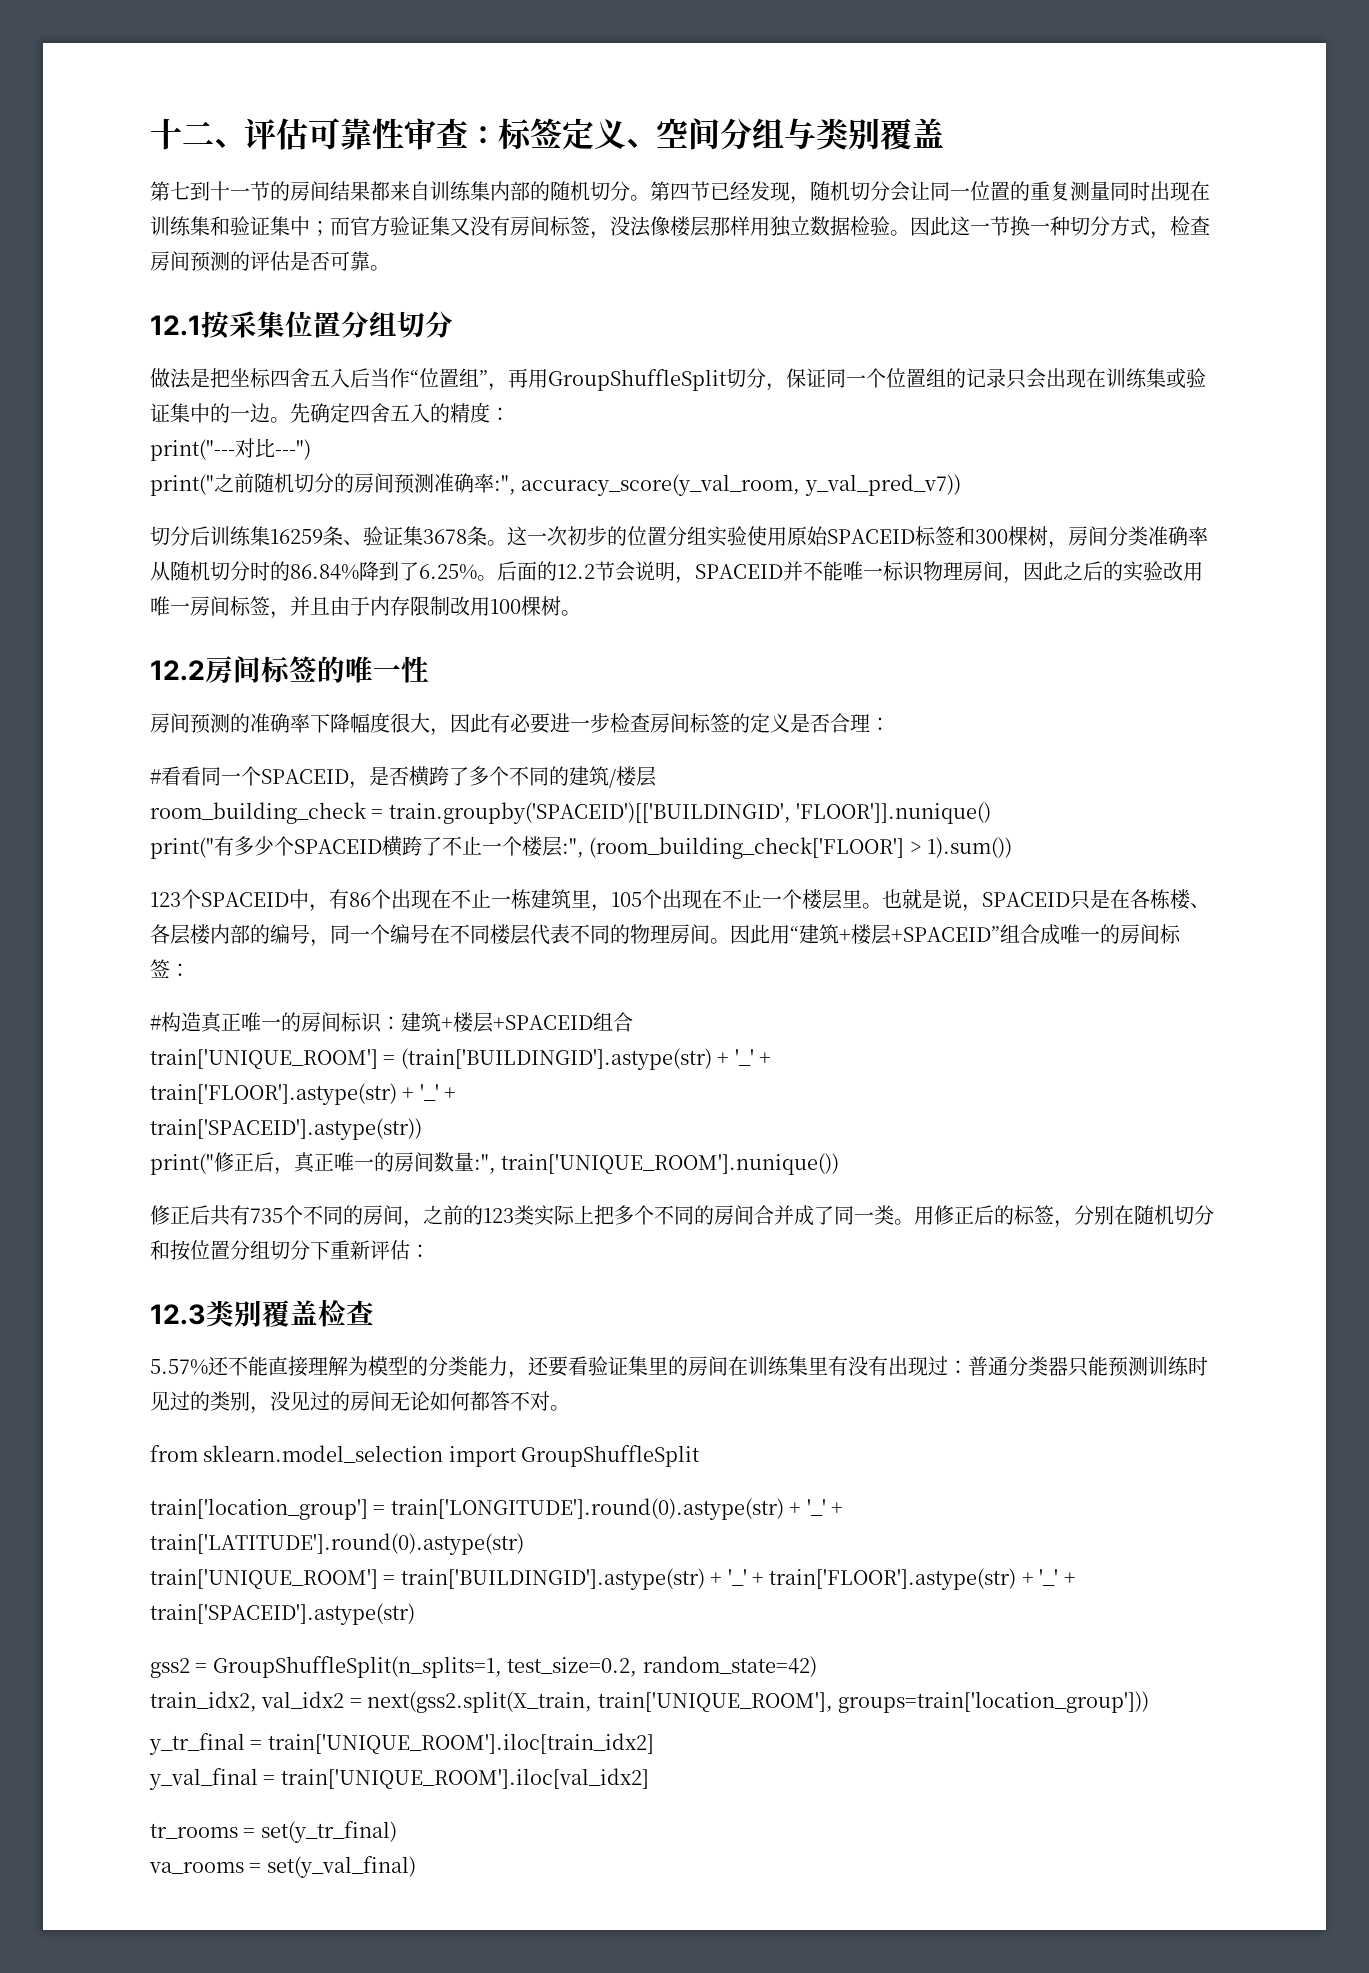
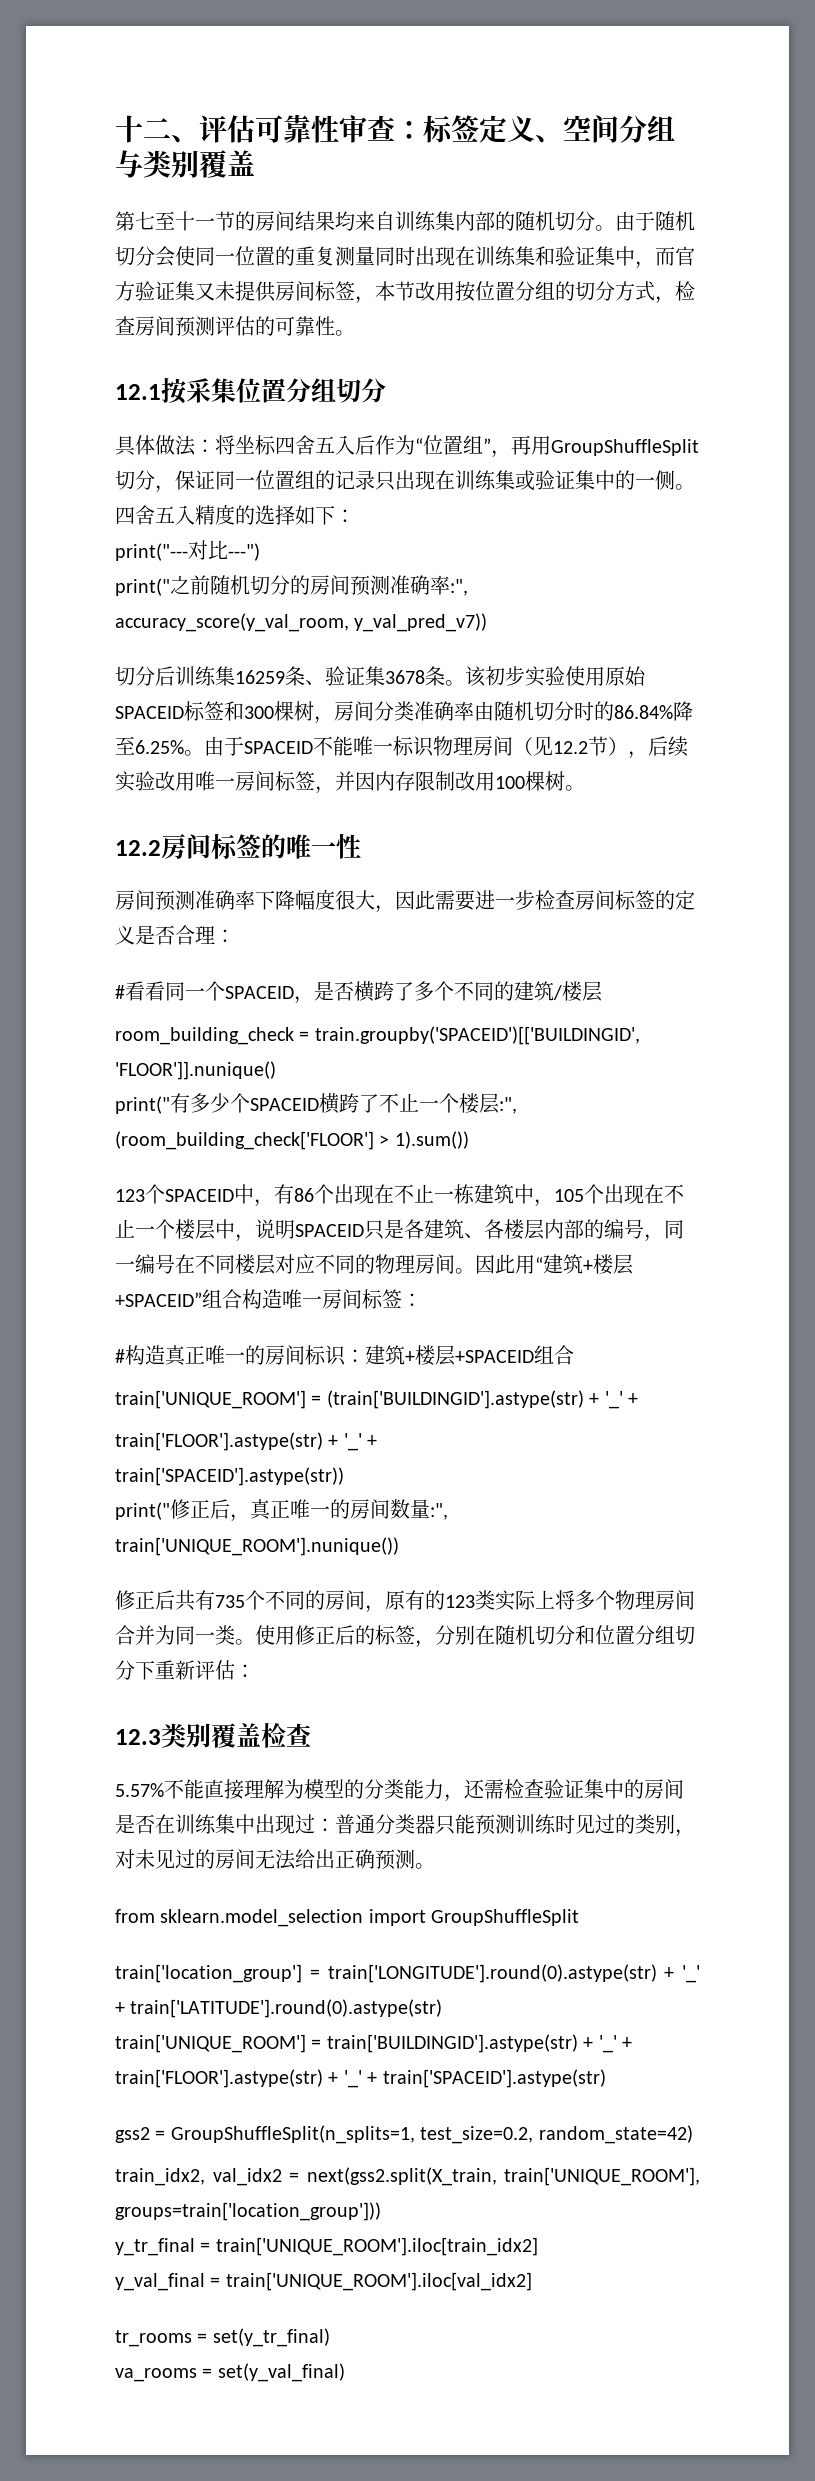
- 第七到十一节的房间结果都来自训练集内部的随机切分。
+ 第七至十一节的房间结果均来自训练集内部的随机切分。
- 第四节已经发现，随机切分会让同一位置的重复测量同时出现在训练集和验证集中；而官方验证集又没有房间标签，没法像楼层那样用独立数据检验。因此这一节换一种切分方式，检查房间预测的评估是否可靠。
+ 由于随机切分会使同一位置的重复测量同时出现在训练集和验证集中，而官方验证集又未提供房间标签，本节改用按位置分组的切分方式，检查房间预测评估的可靠性。
- 做法是把坐标四舍五入后当作“位置组”，再用GroupShuffleSplit切分，保证同一个位置组的记录只会出现在训练集或验证集中的一边。先确定四舍五入的精度：
+ 具体做法：将坐标四舍五入后作为“位置组”，再用GroupShuffleSplit切分，保证同一位置组的记录只出现在训练集或验证集中的一侧。四舍五入精度的选择如下：
- 这一次初步的位置分组实验使用原始SPACEID标签和300棵树，房间分类准确率从随机切分时的86.84%降到了6.25%。后面的12.2节会说明，SPACEID并不能唯一标识物理房间，因此之后的实验改用唯一房间标签，并且由于内存限制改用100棵树。
+ 该初步实验使用原始SPACEID标签和300棵树，房间分类准确率由随机切分时的86.84%降至6.25%。由于SPACEID不能唯一标识物理房间（见12.2节），后续实验改用唯一房间标签，并因内存限制改用100棵树。
- 房间预测的准确率下降幅度很大，因此有必要进一步检查房间标签的定义是否合理：
+ 房间预测准确率下降幅度很大，因此需要进一步检查房间标签的定义是否合理：
- 123个SPACEID中，有86个出现在不止一栋建筑里，105个出现在不止一个楼层里。也就是说，SPACEID只是在各栋楼、各层楼内部的编号，同一个编号在不同楼层代表不同的物理房间。
+ 123个SPACEID中，有86个出现在不止一栋建筑中，105个出现在不止一个楼层中，说明SPACEID只是各建筑、各楼层内部的编号，同一编号在不同楼层对应不同的物理房间。
- 因此用“建筑+楼层+SPACEID”组合成唯一的房间标签：
+ 因此用“建筑+楼层+SPACEID”组合构造唯一房间标签：
- 修正后共有735个不同的房间，之前的123类实际上把多个不同的房间合并成了同一类。
+ 修正后共有735个不同的房间，原有的123类实际上将多个物理房间合并为同一类。
- 用修正后的标签，分别在随机切分和按位置分组切分下重新评估：
+ 使用修正后的标签，分别在随机切分和位置分组切分下重新评估：
- 5.57%还不能直接理解为模型的分类能力，还要看验证集里的房间在训练集里有没有出现过：普通分类器只能预测训练时见过的类别，没见过的房间无论如何都答不对。
+ 5.57%不能直接理解为模型的分类能力，还需检查验证集中的房间是否在训练集中出现过：普通分类器只能预测训练时见过的类别，对未见过的房间无法给出正确预测。

